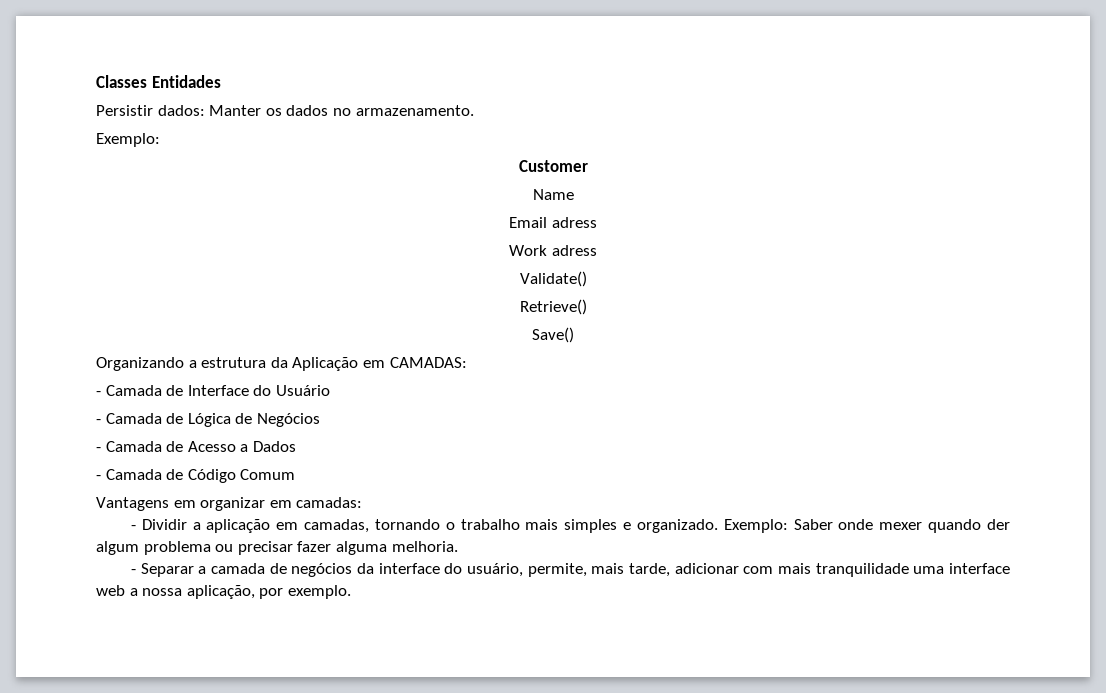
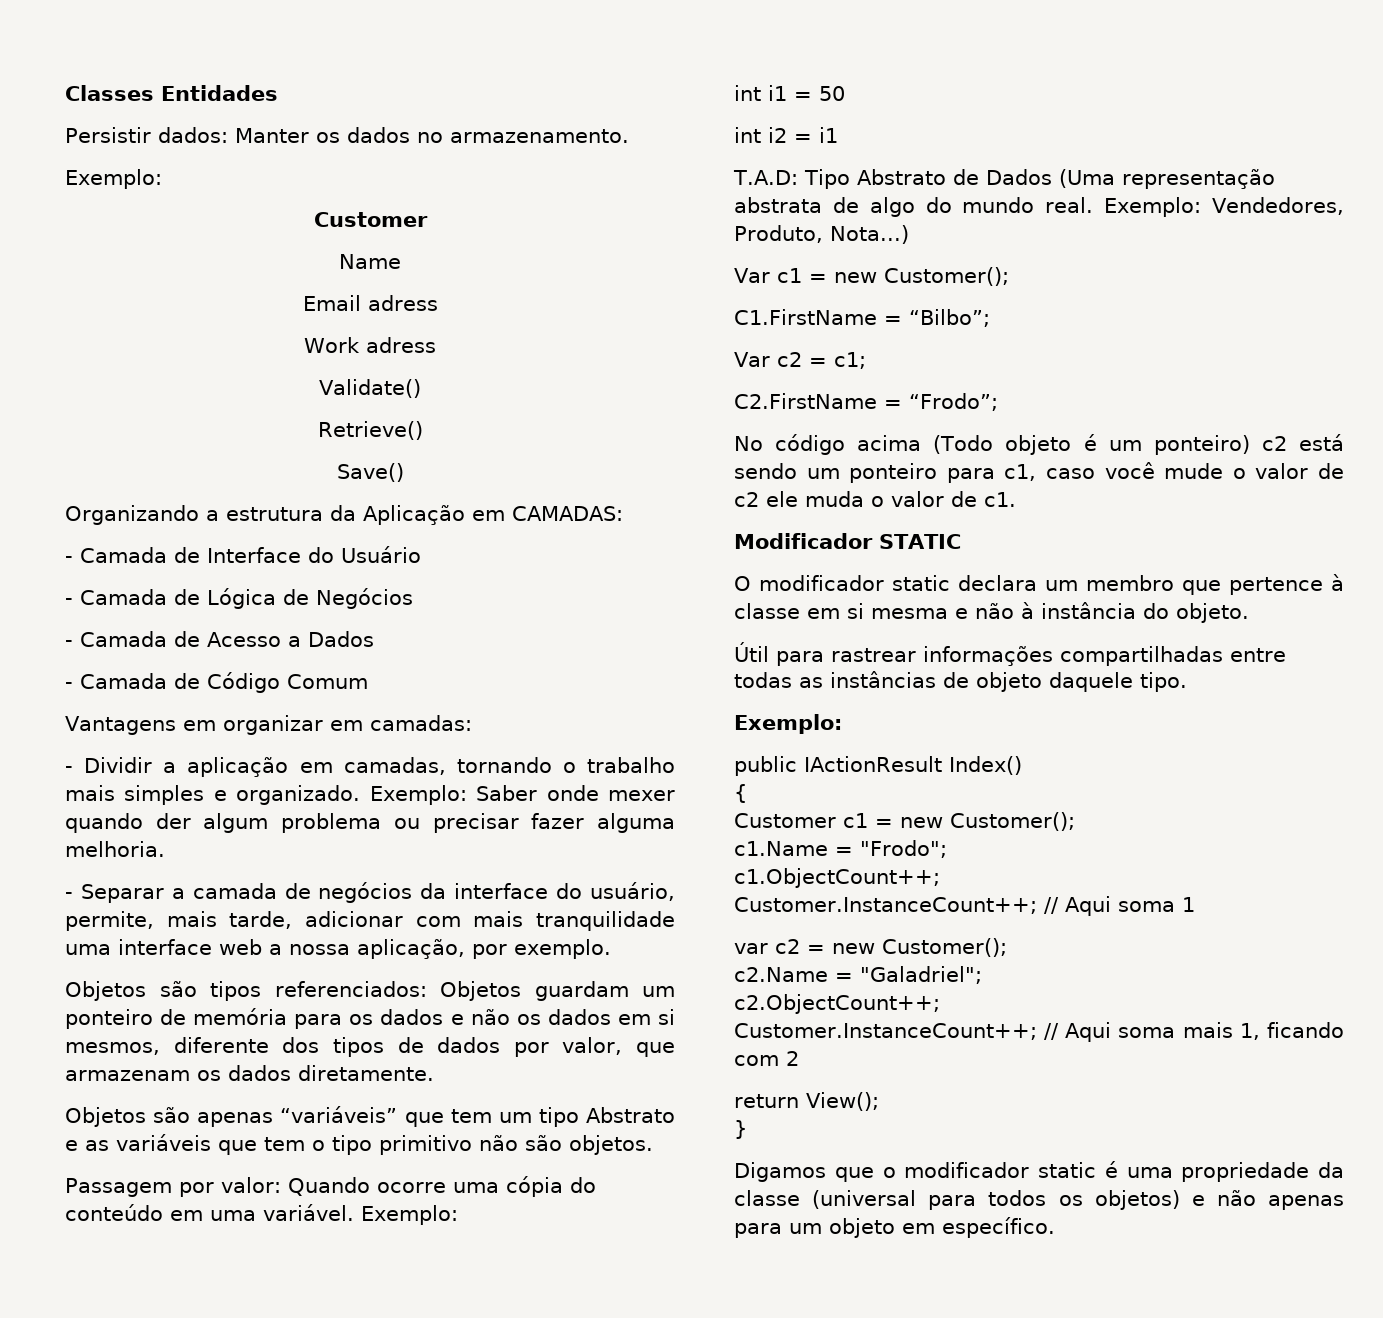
+ Objetos são tipos referenciados: Objetos guardam um ponteiro de memória para os dados e não os dados em si mesmos, diferente dos tipos de dados por valor, que armazenam os dados diretamente.
+ Objetos são apenas “variáveis” que tem um tipo Abstrato e as variáveis que tem o tipo primitivo não são objetos.
+ Passagem por valor: Quando ocorre uma cópia do conteúdo em uma variável. Exemplo:
+ int i1 = 50
+ int i2 = i1
+ T.A.D: Tipo Abstrato de Dados (Uma representação abstrata de algo do mundo real. Exemplo: Vendedores, Produto, Nota...)
+ Var c1 = new Customer();
+ C1.FirstName = “Bilbo”;
+ Var c2 = c1;
+ C2.FirstName = “Frodo”;
+ No código acima (Todo objeto é um ponteiro) c2 está sendo um ponteiro para c1, caso você mude o valor de c2 ele muda o valor de c1.
+ Modificador STATIC
+ O modificador static declara um membro que pertence à classe em si mesma e não à instância do objeto.
+ Útil para rastrear informações compartilhadas entre todas as instâncias de objeto daquele tipo.
+ Exemplo:
+ public IActionResult Index()
+ {
+ Customer c1 = new Customer();
+ c1.Name = "Frodo";
+ c1.ObjectCount++;
+ Customer.InstanceCount++; // Aqui soma 1
+ var c2 = new Customer();
+ c2.Name = "Galadriel";
+ c2.ObjectCount++;
+ Customer.InstanceCount++; // Aqui soma mais 1, ficando com 2
+ return View();
+ }
+ Digamos que o modificador static é uma propriedade da classe (universal para todos os objetos) e não apenas para um objeto em específico.

